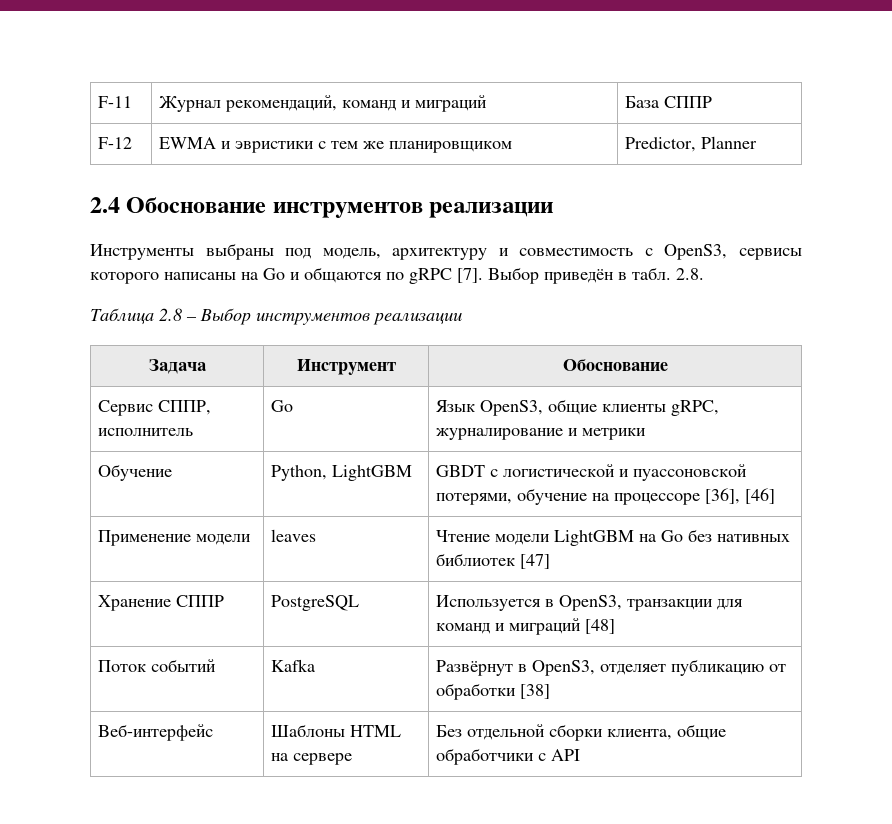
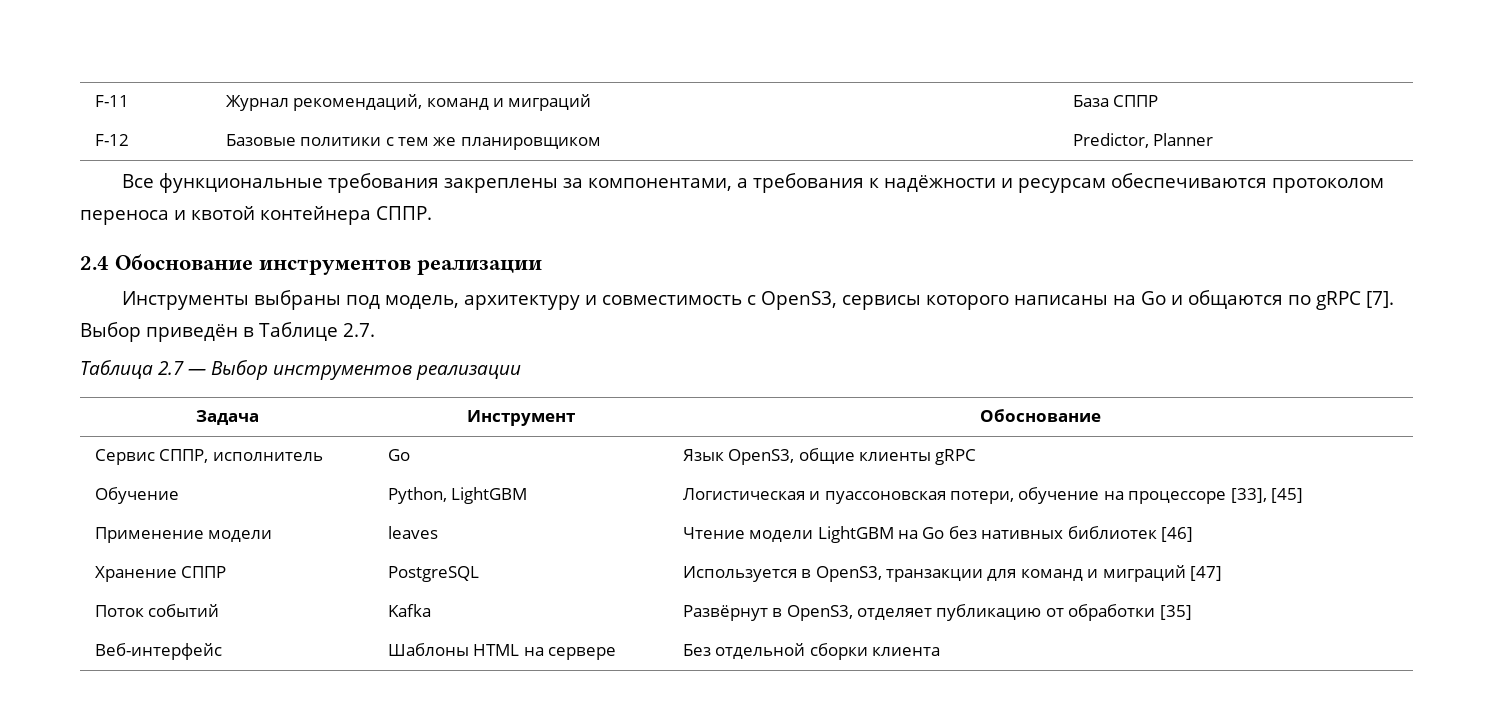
- F-12 | EWMA и эвристики с тем же планировщиком | Predictor, Planner
+ F-12 | Базовые политики с тем же планировщиком | Predictor, Planner
+ Все функциональные требования закреплены за компонентами, а требования к надёжности и ресурсам обеспечиваются протоколом переноса и квотой контейнера СППР.
- Выбор приведён в табл. 2.8.
+ Выбор приведён в Таблице 2.7.
- Таблица 2.8 – Выбор инструментов реализации
+ Таблица 2.7 — Выбор инструментов реализации
- Сервис СППР, исполнитель | Go | Язык OpenS3, общие клиенты gRPC, журналирование и метрики
+ Сервис СППР, исполнитель | Go | Язык OpenS3, общие клиенты gRPC
- Обучение | Python, LightGBM | GBDT с логистической и пуассоновской потерями, обучение на процессоре [36], [46]
+ Обучение | Python, LightGBM | Логистическая и пуассоновская потери, обучение на процессоре [33], [45]
- Применение модели | leaves | Чтение модели LightGBM на Go без нативных библиотек [47]
+ Применение модели | leaves | Чтение модели LightGBM на Go без нативных библиотек [46]
- Хранение СППР | PostgreSQL | Используется в OpenS3, транзакции для команд и миграций [48]
+ Хранение СППР | PostgreSQL | Используется в OpenS3, транзакции для команд и миграций [47]
- Поток событий | Kafka | Развёрнут в OpenS3, отделяет публикацию от обработки [38]
+ Поток событий | Kafka | Развёрнут в OpenS3, отделяет публикацию от обработки [35]
- Веб-интерфейс | Шаблоны HTML на сервере | Без отдельной сборки клиента, общие обработчики с API
+ Веб-интерфейс | Шаблоны HTML на сервере | Без отдельной сборки клиента

